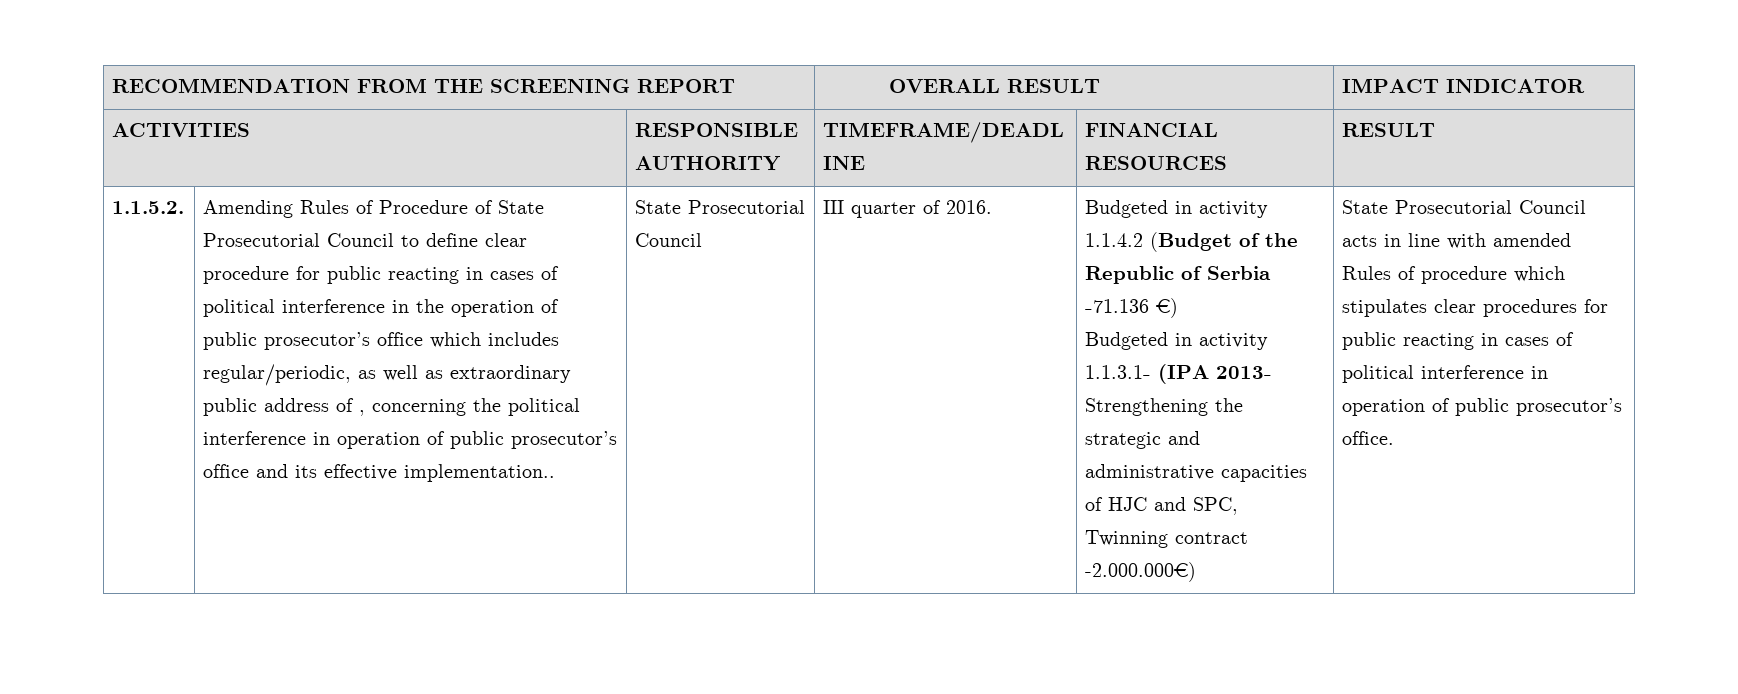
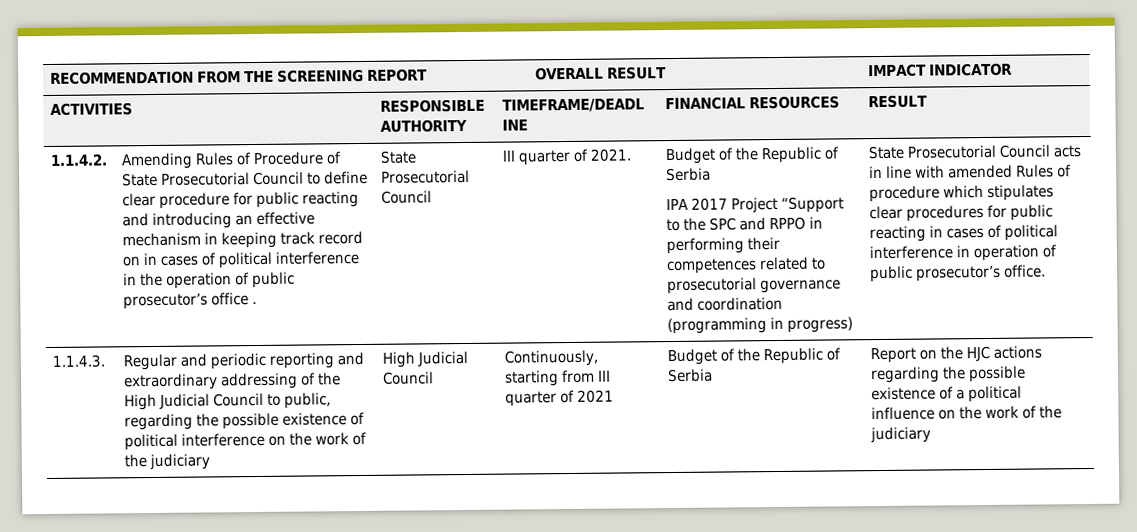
- 1.1.5.2.
+ 1.1.4.2.
- Amending Rules of Procedure of State Prosecutorial Council to define clear procedure for public reacting in cases of political interference in the operation of public prosecutor’s office which includes regular/periodic, as well as extraordinary public address of , concerning the political interference in operation of public prosecutor’s office and its effective implementation..
+ Amending Rules of Procedure of State Prosecutorial Council to define clear procedure for public reacting and introducing an effective mechanism in keeping track record on in cases of political interference in the operation of public prosecutor’s office .
- III quarter of 2016. | Budgeted in activity 1.1.4.2 (Budget of the Republic of Serbia -71.136 €)
- Budgeted in activity 1.1.3.1- (IPA 2013- Strengthening the strategic and administrative capacities of HJC and SPC, Twinning contract -2.000.000€)
+ III quarter of 2021. | Budget of the Republic of Serbia
+ IPA 2017 Project “Support to the SPC and RPPO in performing their competences related to prosecutorial governance and coordination (programming in progress)
+ 1.1.4.3. | Regular and periodic reporting and extraordinary addressing of the High Judicial Council to public, regarding the possible existence of political interference on the work of the judiciary | High Judicial Council | Continuously, starting from III quarter of 2021 | Budget of the Republic of Serbia | Report on the HJC actions regarding the possible existence of a political influence on the work of the judiciary

